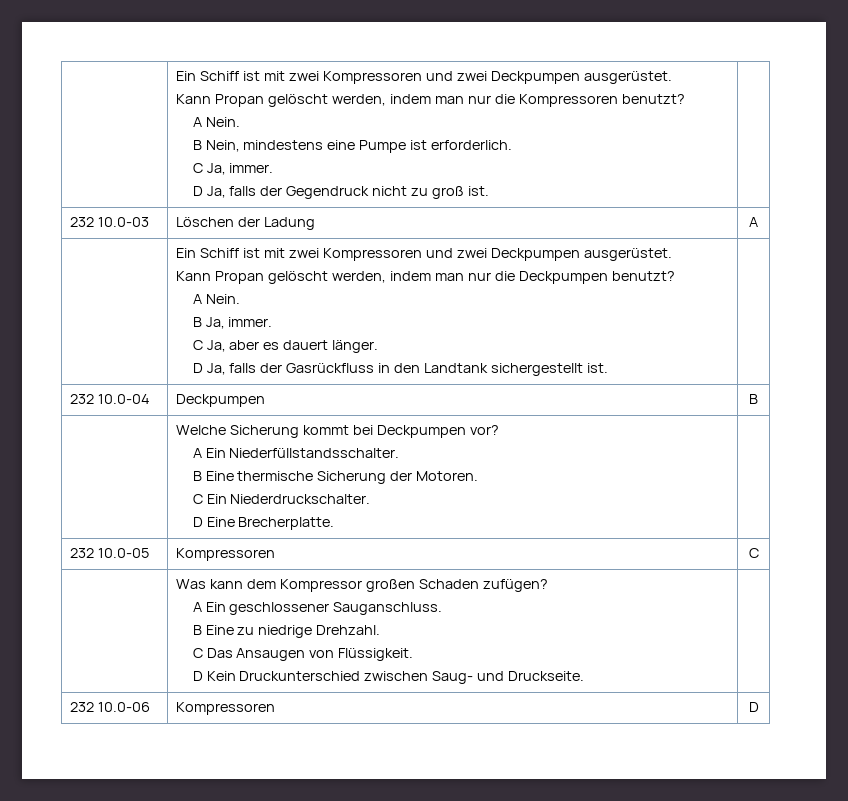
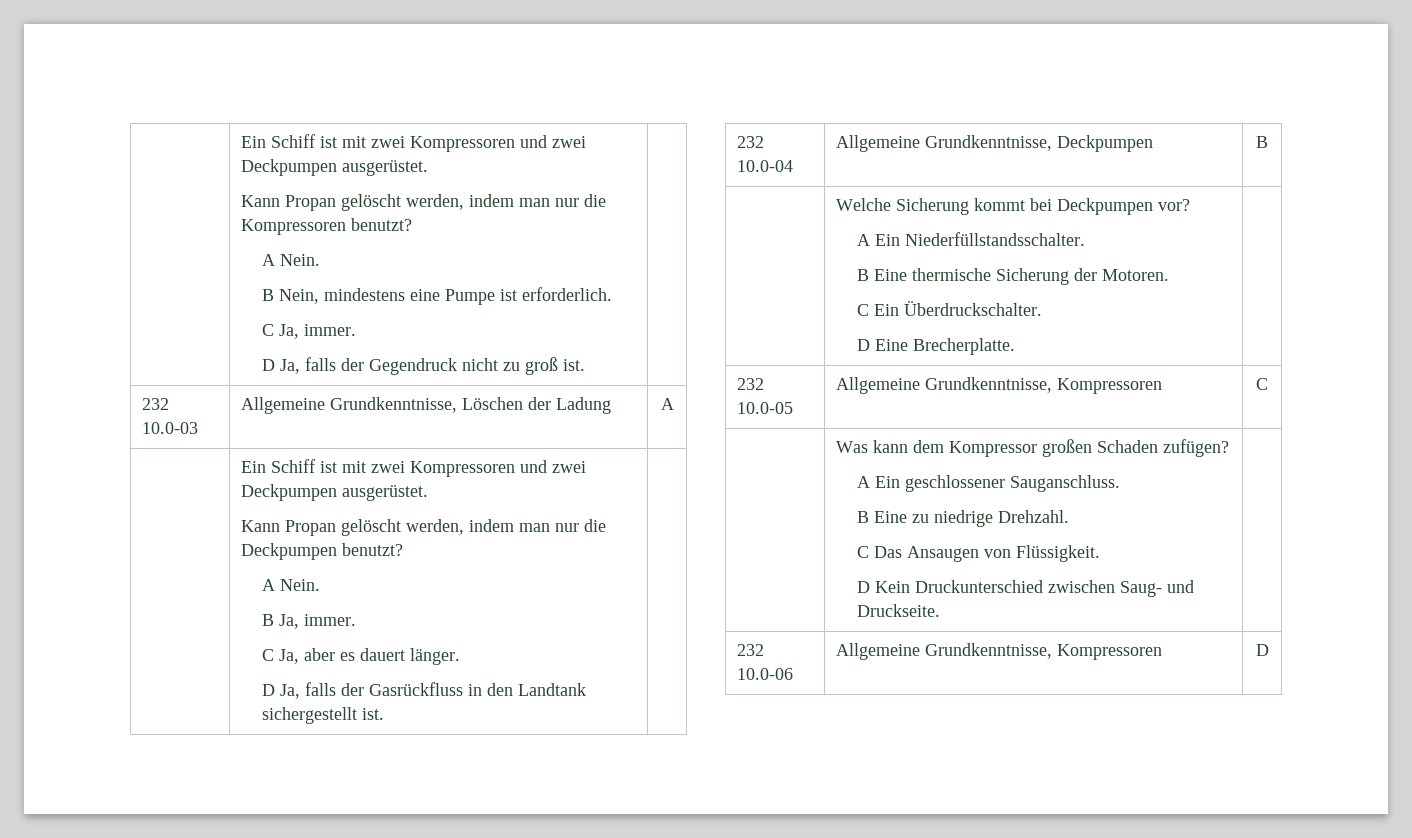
- 232 10.0-03 | Löschen der Ladung | A
+ 232 10.0-03 | Allgemeine Grundkenntnisse, Löschen der Ladung | A
- 232 10.0-04 | Deckpumpen | B
+ 232 10.0-04 | Allgemeine Grundkenntnisse, Deckpumpen | B
  | Welche Sicherung kommt bei Deckpumpen vor?
  A Ein Niederfüllstandsschalter.
  B Eine thermische Sicherung der Motoren.
- C Ein Niederdruckschalter.
+ C Ein Überdruckschalter.
- 232 10.0-05 | Kompressoren | C
+ 232 10.0-05 | Allgemeine Grundkenntnisse, Kompressoren | C
- 232 10.0-06 | Kompressoren | D
+ 232 10.0-06 | Allgemeine Grundkenntnisse, Kompressoren | D

